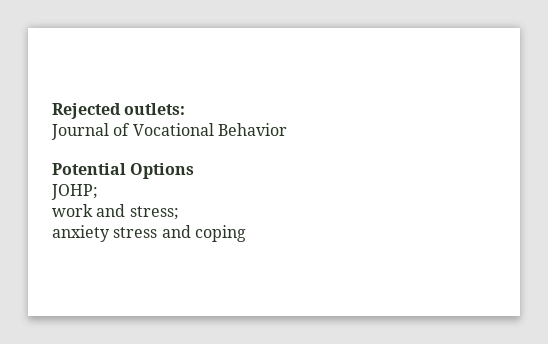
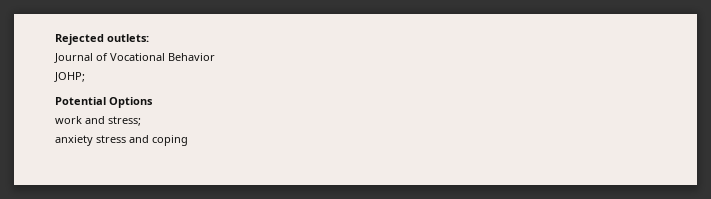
+ JOHP;
- JOHP;

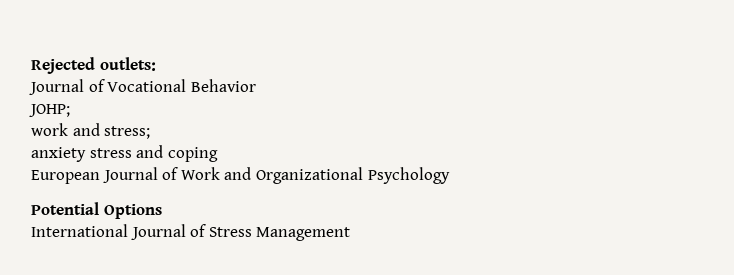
- Potential Options
+ European Journal of Work and Organizational Psychology
+ Potential Options
+ International Journal of Stress Management

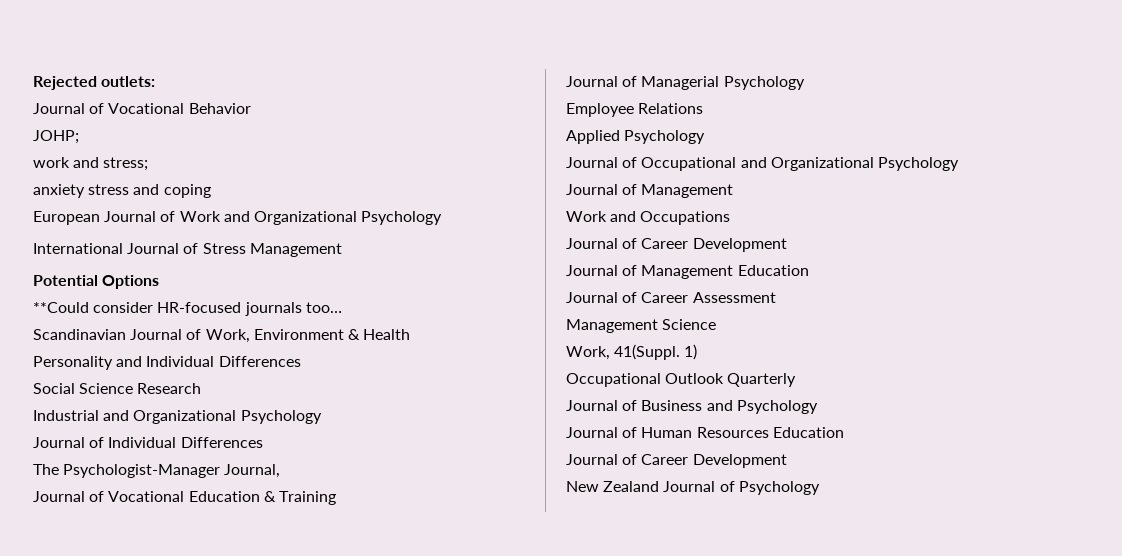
- Potential Options
+ Potential Options
+ **Could consider HR-focused journals too…
+ Scandinavian Journal of Work, Environment & Health
+ Personality and Individual Differences
+ Social Science Research
+ Industrial and Organizational Psychology
+ Journal of Individual Differences
+ The Psychologist-Manager Journal,
+ Journal of Vocational Education & Training
+ Journal of Managerial Psychology
+ Employee Relations
+ Applied Psychology
+ Journal of Occupational and Organizational Psychology
+ Journal of Management
+ Work and Occupations
+ Journal of Career Development
+ Journal of Management Education
+ Journal of Career Assessment
+ Management Science
+ Work, 41(Suppl. 1)
+ Occupational Outlook Quarterly
+ Journal of Business and Psychology
+ Journal of Human Resources Education
+ Journal of Career Development
+ New Zealand Journal of Psychology

